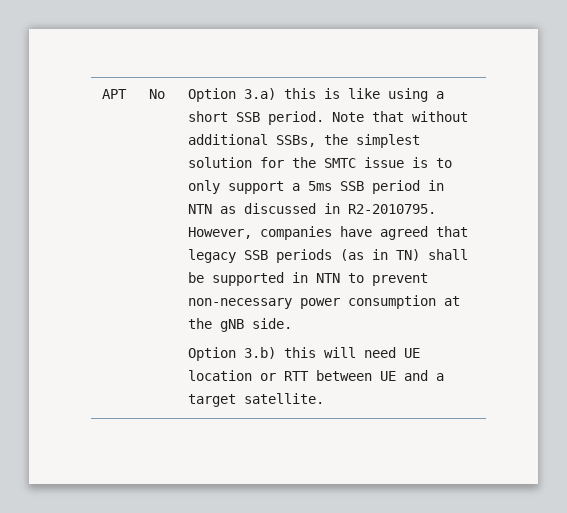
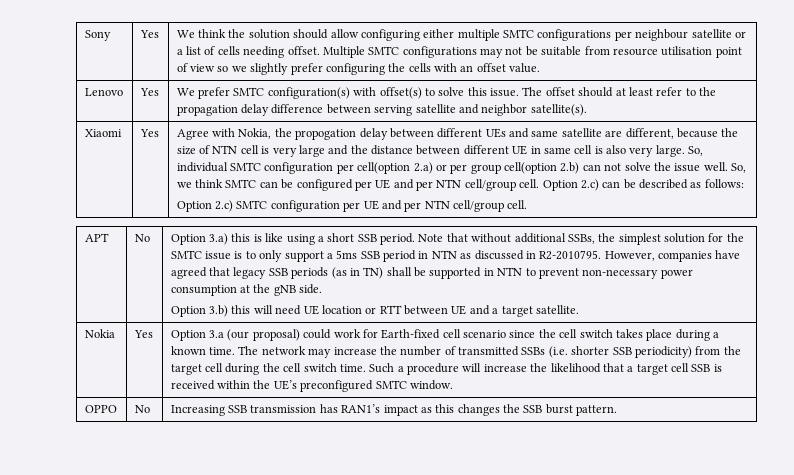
+ Sony | Yes | We think the solution should allow configuring either multiple SMTC configurations per neighbour satellite or a list of cells needing offset. Multiple SMTC configurations may not be suitable from resource utilisation point of view so we slightly prefer configuring the cells with an offset value.
+ Lenovo | Yes | We prefer SMTC configuration(s) with offset(s) to solve this issue. The offset should at least refer to the propagation delay difference between serving satellite and neighbor satellite(s).
+ Xiaomi | Yes | Agree with Nokia, the propogation delay between different UEs and same satellite are different, because the size of NTN cell is very large and the distance between different UE in same cell is also very large. So, individual SMTC configuration per cell(option 2.a) or per group cell(option 2.b) can not solve the issue well. So, we think SMTC can be configured per UE and per NTN cell/group cell. Option 2.c) can be described as follows:
+ Option 2.c) SMTC configuration per UE and per NTN cell/group cell.
+ Nokia | Yes | Option 3.a (our proposal) could work for Earth-fixed cell scenario since the cell switch takes place during a known time. The network may increase the number of transmitted SSBs (i.e. shorter SSB periodicity) from the target cell during the cell switch time. Such a procedure will increase the likelihood that a target cell SSB is received within the UE’s preconfigured SMTC window.
+ OPPO | No | Increasing SSB transmission has RAN1’s impact as this changes the SSB burst pattern.

